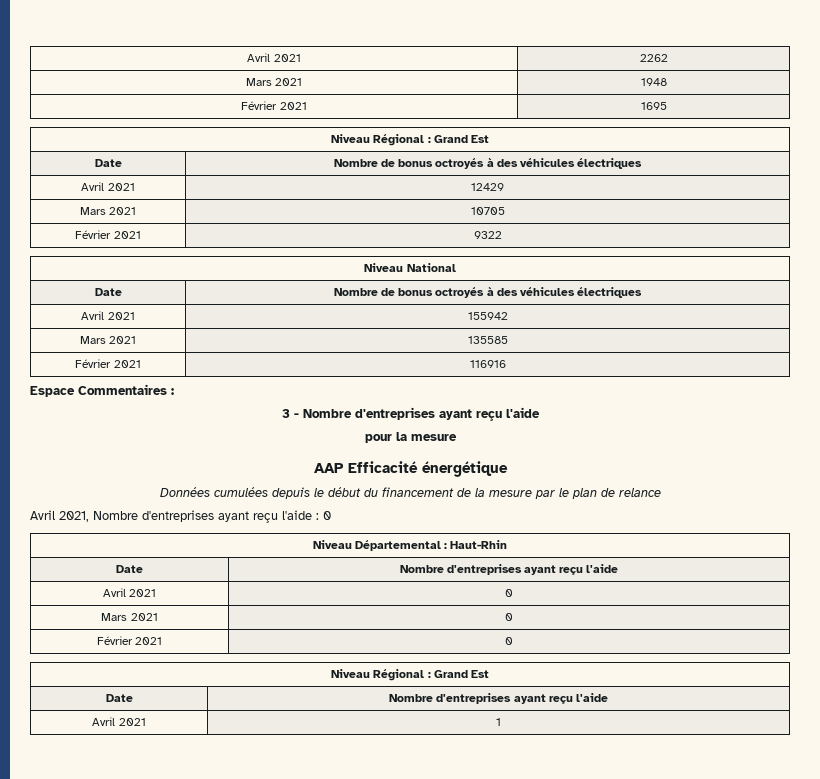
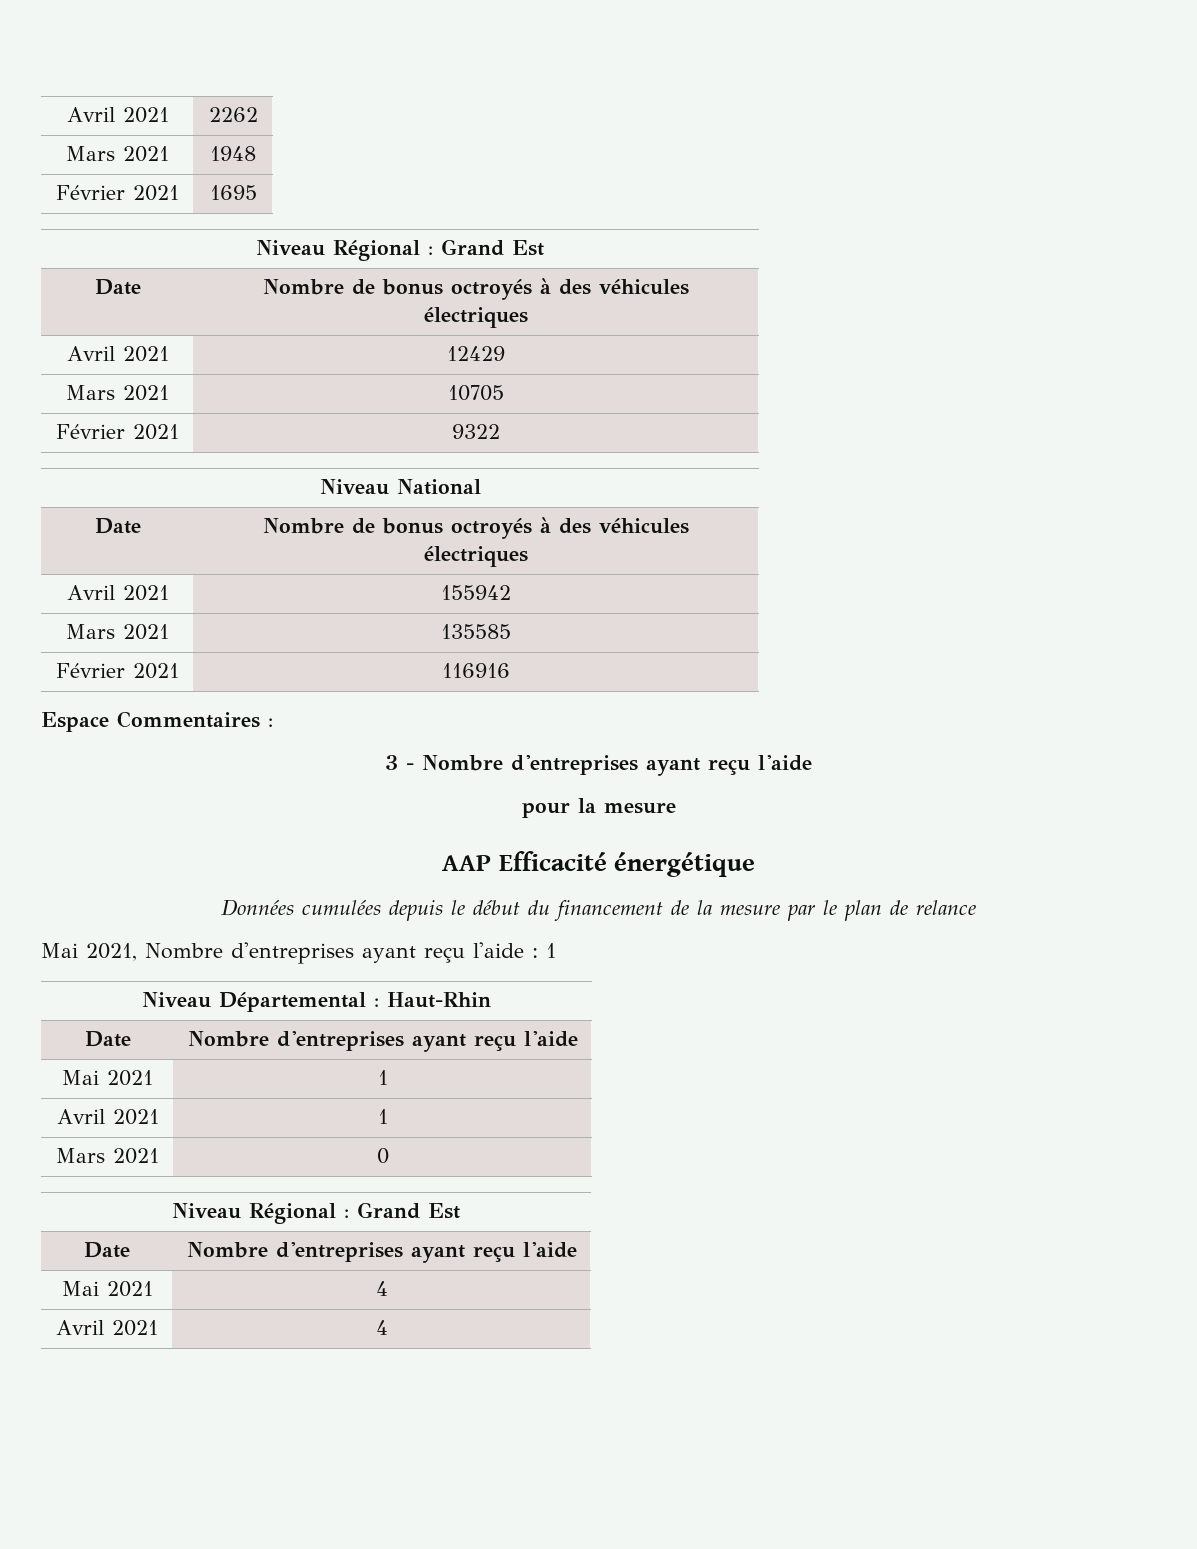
- Avril 2021, Nombre d'entreprises ayant reçu l'aide : 0
+ Mai 2021, Nombre d'entreprises ayant reçu l'aide : 1
- Avril 2021 | 0
+ Mai 2021 | 1
+ Avril 2021 | 1
- Février 2021 | 0
- Avril 2021 | 1
+ Mai 2021 | 4
+ Avril 2021 | 4

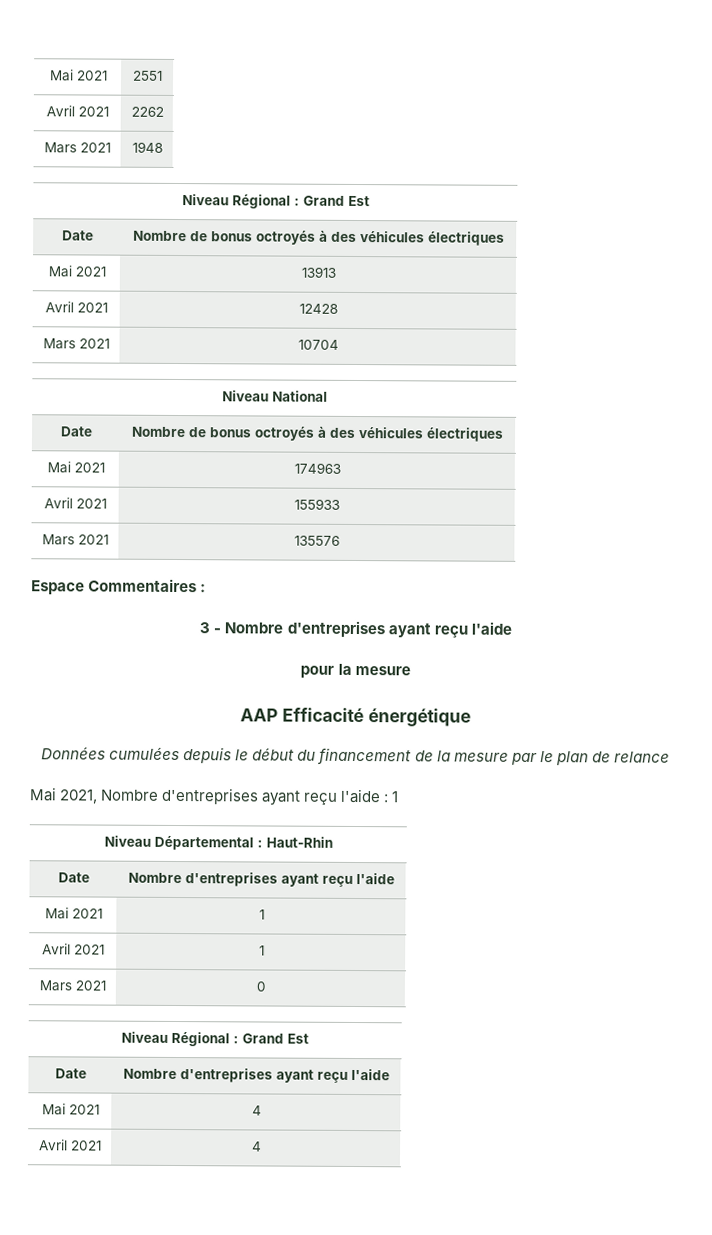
+ Mai 2021 | 2551
- Février 2021 | 1695
- Avril 2021 | 12429
- Mars 2021 | 10705
- Février 2021 | 9322
+ Mai 2021 | 13913
+ Avril 2021 | 12428
+ Mars 2021 | 10704
- Avril 2021 | 155942
- Mars 2021 | 135585
- Février 2021 | 116916
+ Mai 2021 | 174963
+ Avril 2021 | 155933
+ Mars 2021 | 135576

